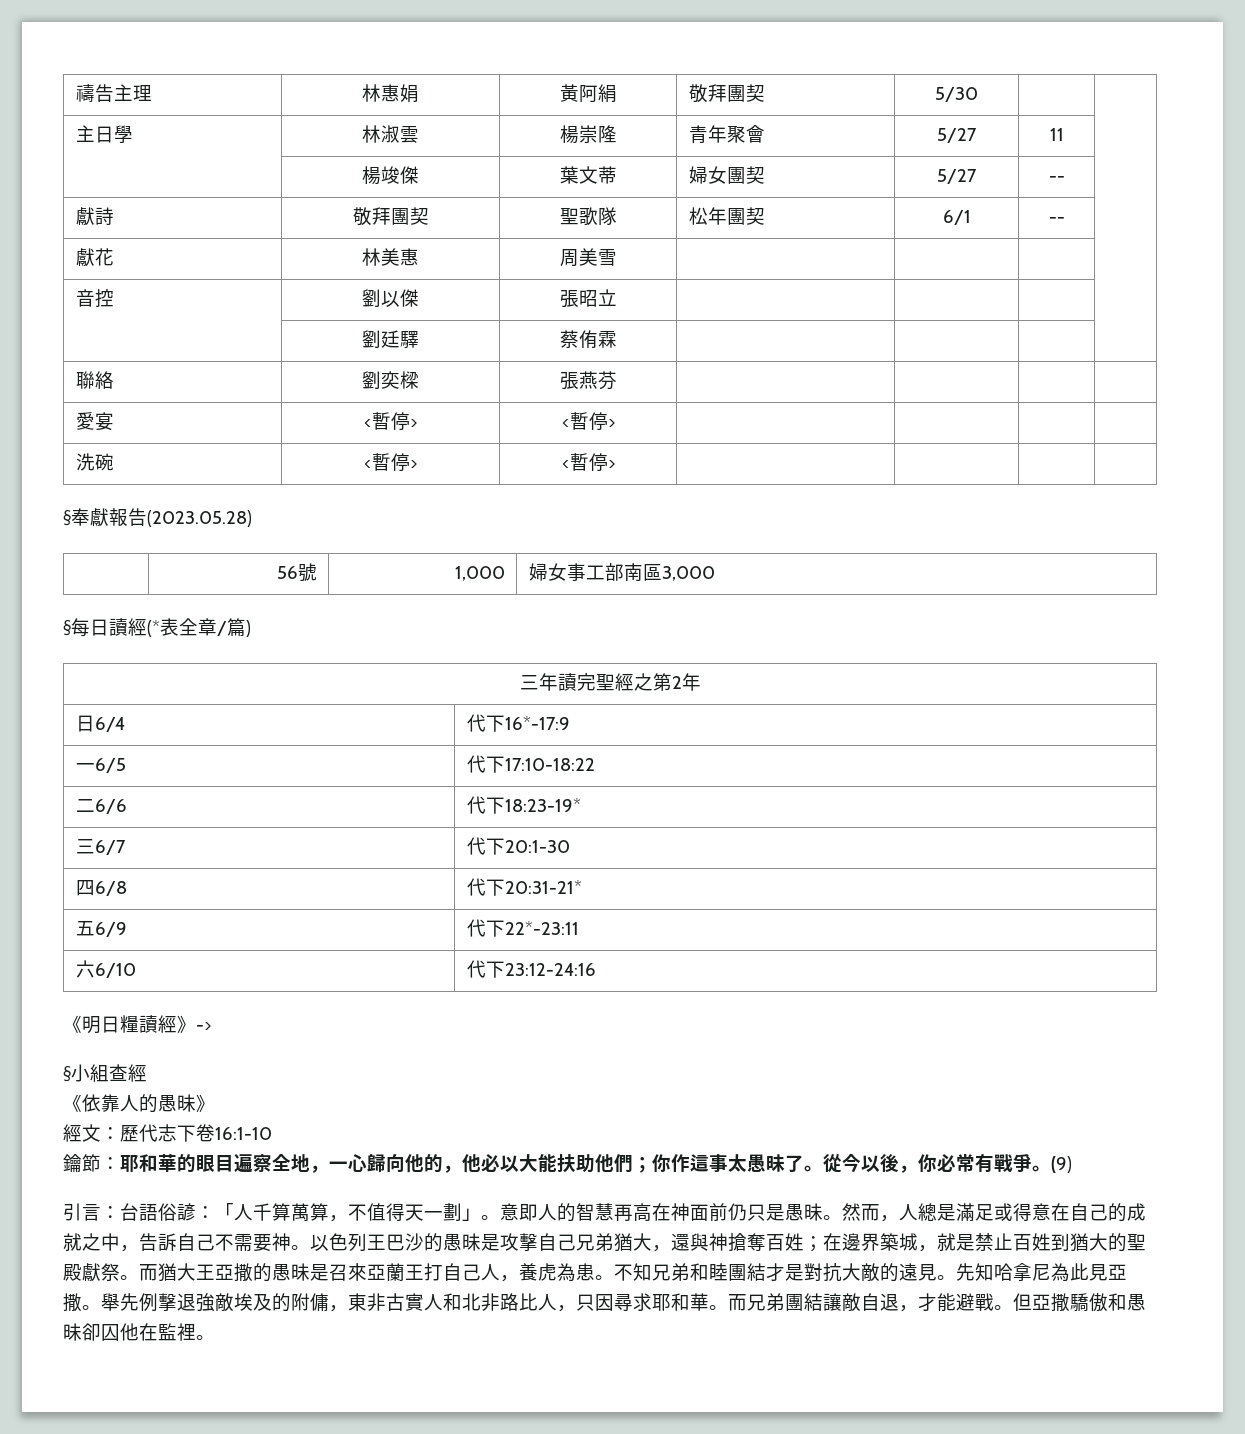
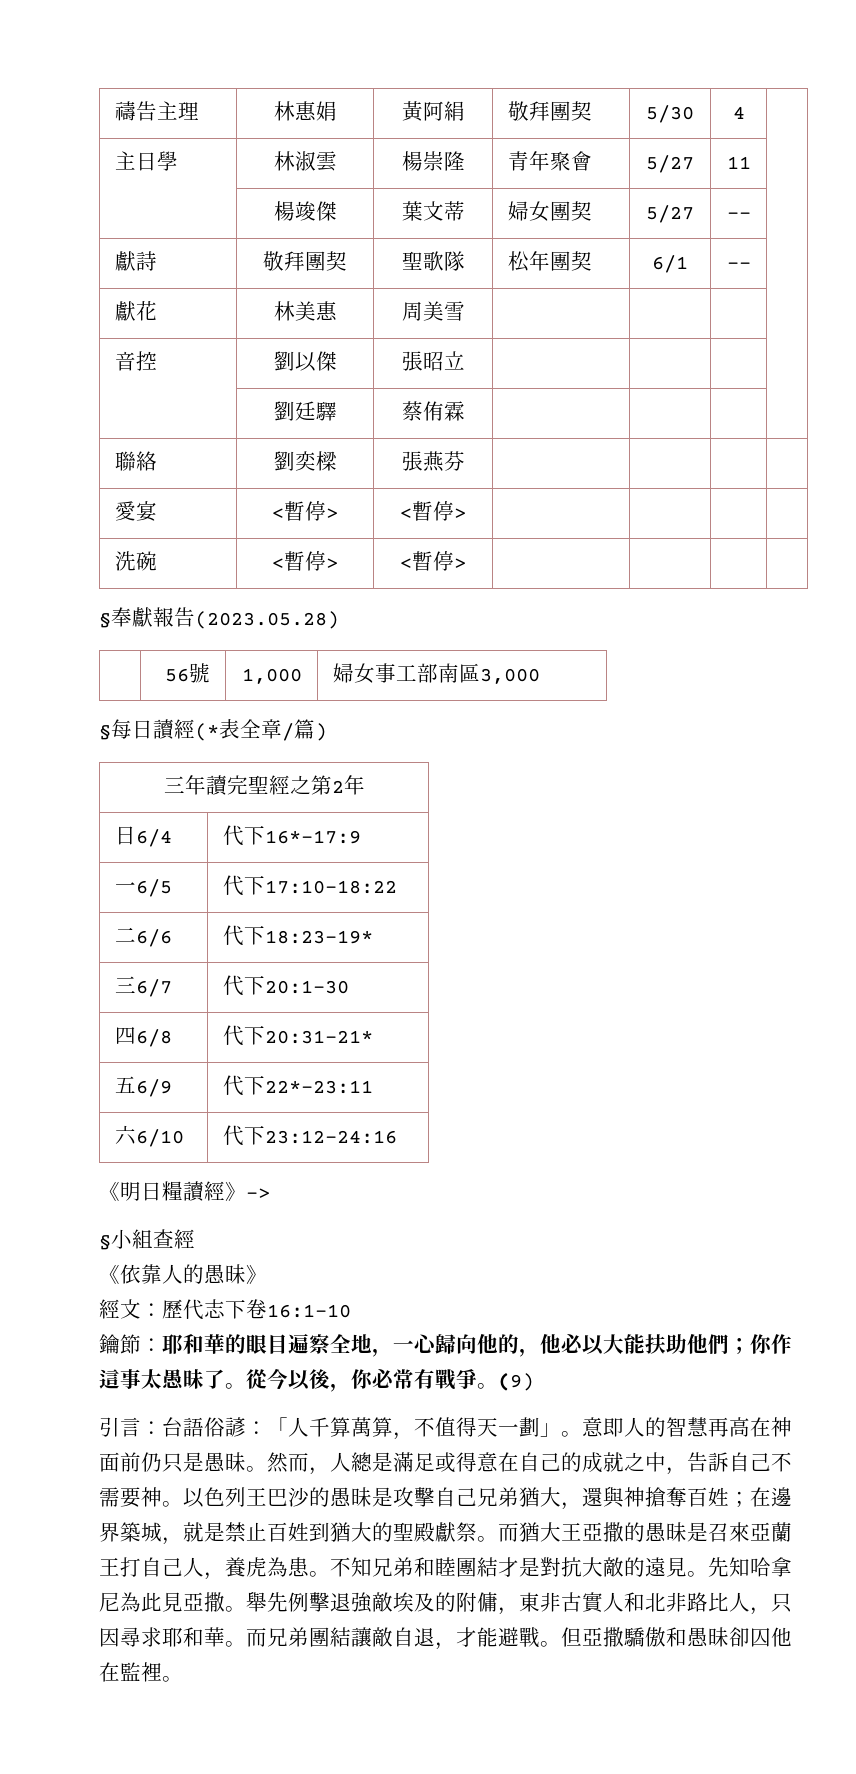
- 禱告主理 | 林惠娟 | 黃阿絹 | 敬拜團契 | 5/30 | |
+ 禱告主理 | 林惠娟 | 黃阿絹 | 敬拜團契 | 5/30 | 4 |

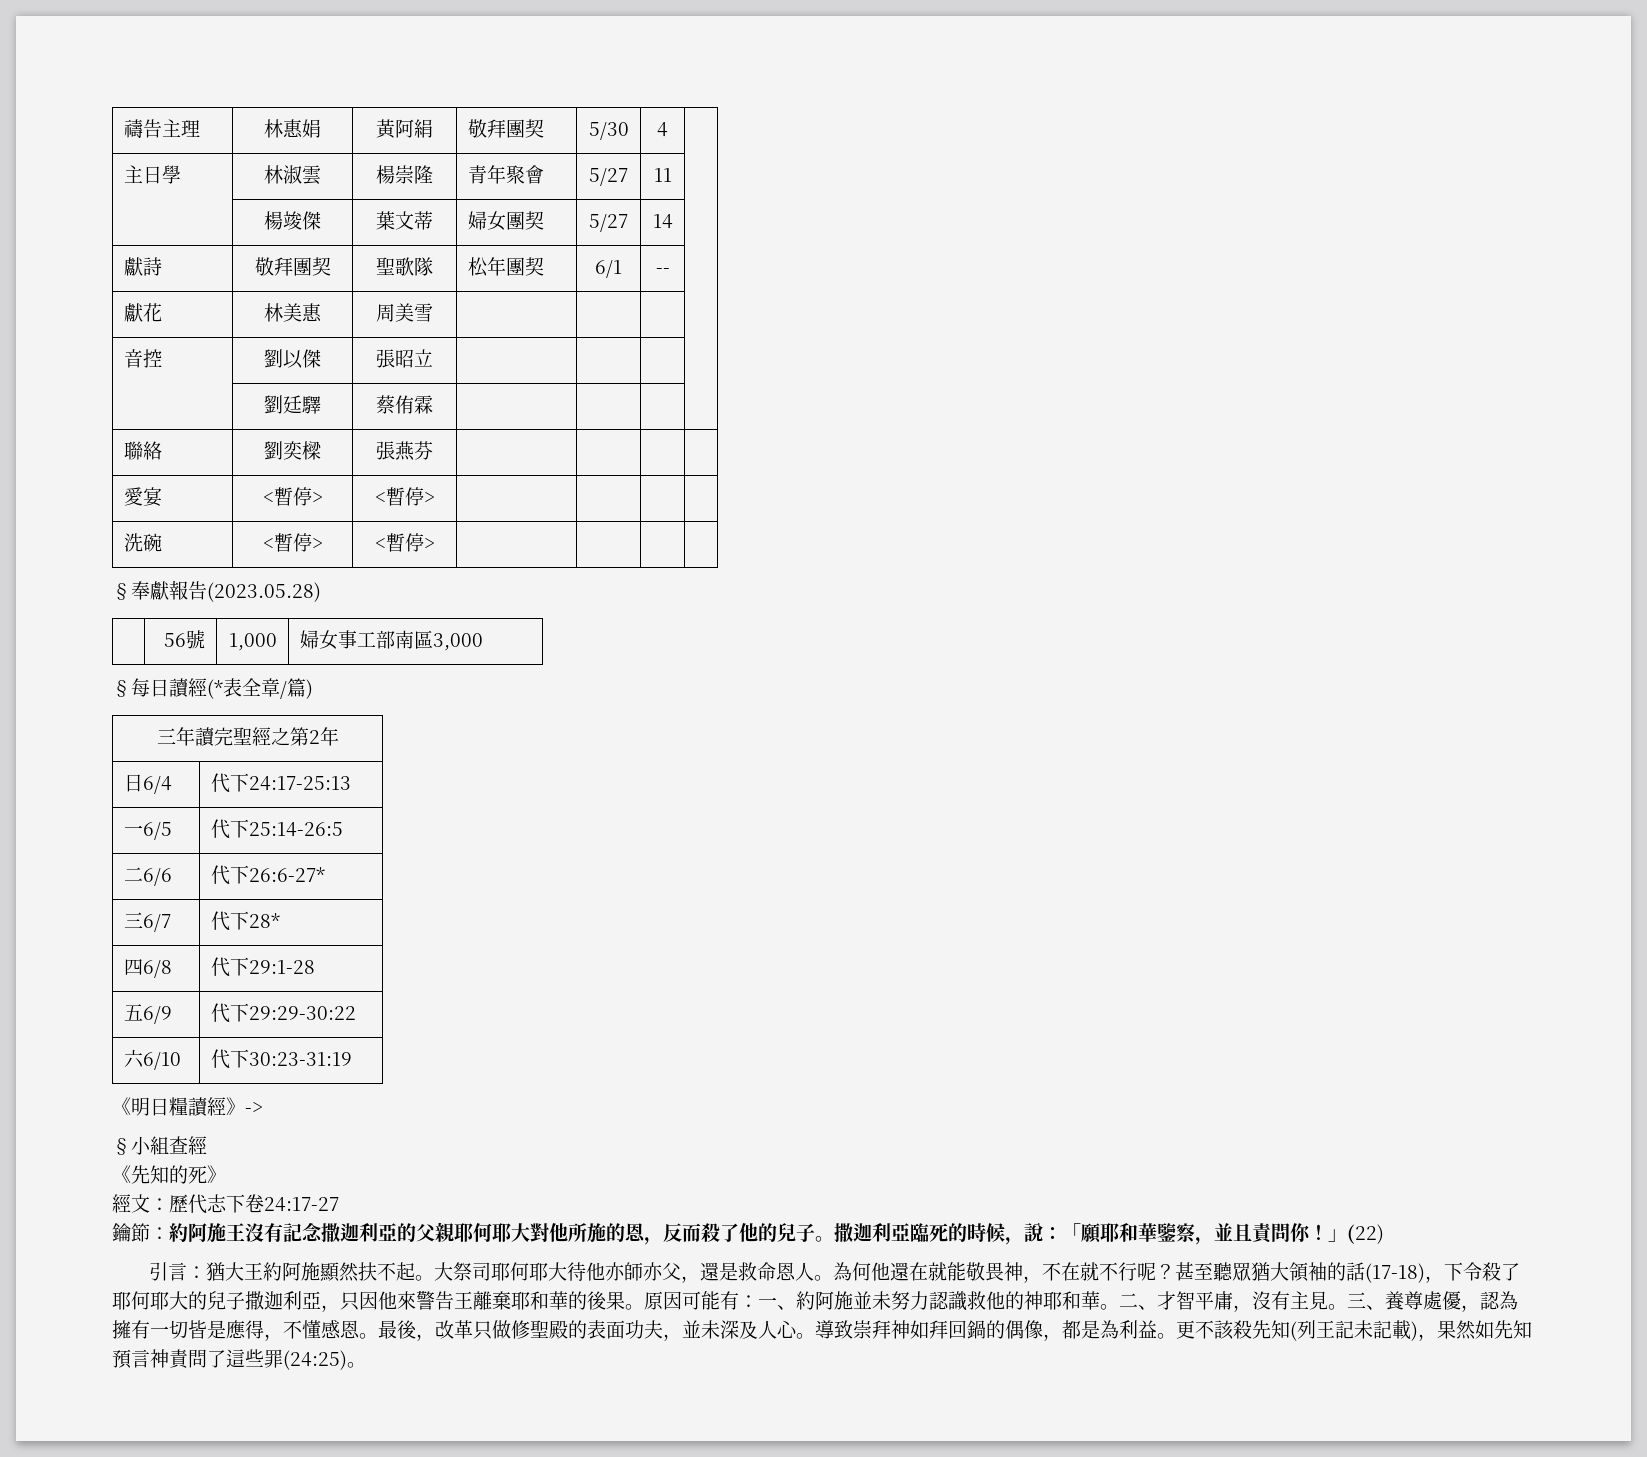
- | 楊竣傑 | 葉文蒂 | 婦女團契 | 5/27 | -- |
+ | 楊竣傑 | 葉文蒂 | 婦女團契 | 5/27 | 14 |
- 日6/4 | 代下16*-17:9
+ 日6/4 | 代下24:17-25:13
- 一6/5 | 代下17:10-18:22
+ 一6/5 | 代下25:14-26:5
- 二6/6 | 代下18:23-19*
+ 二6/6 | 代下26:6-27*
- 三6/7 | 代下20:1-30
+ 三6/7 | 代下28*
- 四6/8 | 代下20:31-21*
+ 四6/8 | 代下29:1-28
- 五6/9 | 代下22*-23:11
+ 五6/9 | 代下29:29-30:22
- 六6/10 | 代下23:12-24:16
+ 六6/10 | 代下30:23-31:19
- 《依靠人的愚昧》
+ 《先知的死》
- 經文：歷代志下卷16:1-10
+ 經文：歷代志下卷24:17-27
- 鑰節：耶和華的眼目遍察全地，一心歸向他的，他必以大能扶助他們；你作這事太愚昧了。從今以後，你必常有戰爭。(9)
- 引言：台語俗諺：「人千算萬算，不值得天一劃」。意即人的智慧再高在神面前仍只是愚昧。然而，人總是滿足或得意在自己的成就之中，告訴自己不需要神。以色列王巴沙的愚昧是攻擊自己兄弟猶大，還與神搶奪百姓；在邊界築城，就是禁止百姓到猶大的聖殿獻祭。而猶大王亞撒的愚昧是召來亞蘭王打自己人，養虎為患。不知兄弟和睦團結才是對抗大敵的遠見。先知哈拿尼為此見亞撒。舉先例擊退強敵埃及的附傭，東非古實人和北非路比人，只因尋求耶和華。而兄弟團結讓敵自退，才能避戰。但亞撒驕傲和愚昧卻囚他在監裡。
+ 鑰節：約阿施王沒有記念撒迦利亞的父親耶何耶大對他所施的恩，反而殺了他的兒子。撒迦利亞臨死的時候，說：「願耶和華鑒察，並且責問你！」(22)
+ 引言：猶大王約阿施顯然扶不起。大祭司耶何耶大待他亦師亦父，還是救命恩人。為何他還在就能敬畏神，不在就不行呢？甚至聽眾猶大領袖的話(17-18)，下令殺了耶何耶大的兒子撒迦利亞，只因他來警告王離棄耶和華的後果。原因可能有：一、約阿施並未努力認識救他的神耶和華。二、才智平庸，沒有主見。三、養尊處優，認為擁有一切皆是應得，不懂感恩。最後，改革只做修聖殿的表面功夫，並未深及人心。導致崇拜神如拜回鍋的偶像，都是為利益。更不該殺先知(列王記未記載)，果然如先知預言神責問了這些罪(24:25)。

